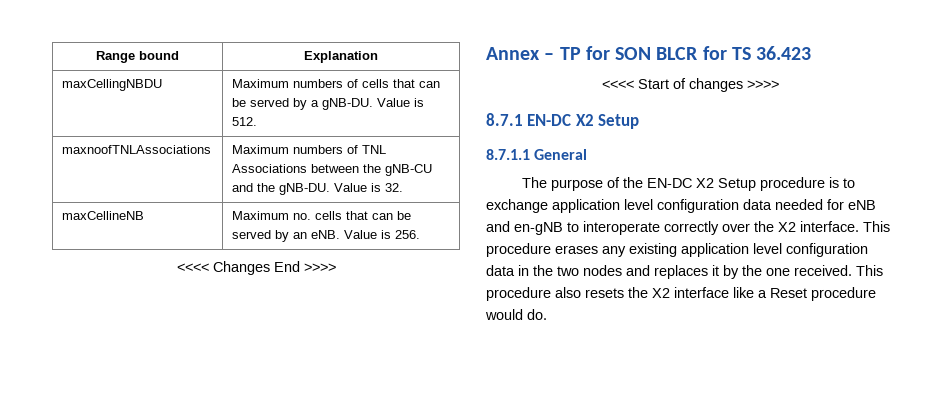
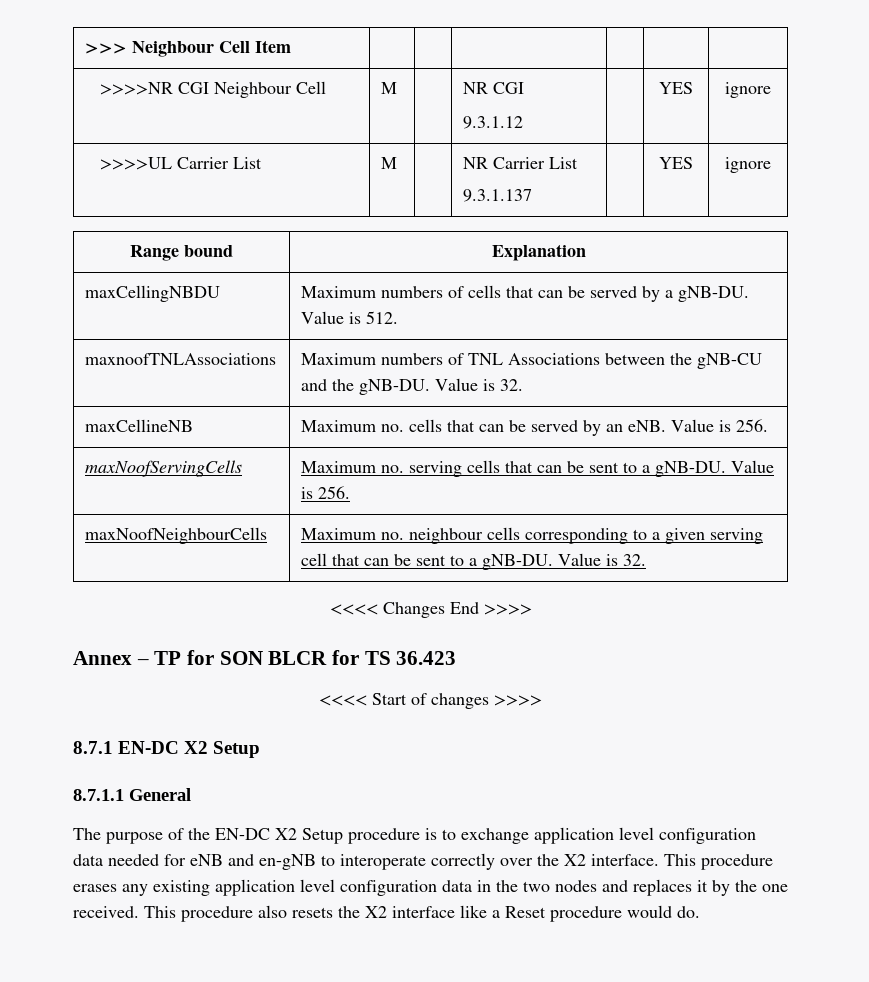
+ >>> Neighbour Cell Item | | | | | |
+ >>>>NR CGI Neighbour Cell | M | | NR CGI
+ 9.3.1.12 | | YES | ignore
+ >>>>UL Carrier List | M | | NR Carrier List
+ 9.3.1.137 | | YES | ignore
+ maxNoofServingCells | Maximum no. serving cells that can be sent to a gNB-DU. Value is 256.
+ maxNoofNeighbourCells | Maximum no. neighbour cells corresponding to a given serving cell that can be sent to a gNB-DU. Value is 32.

